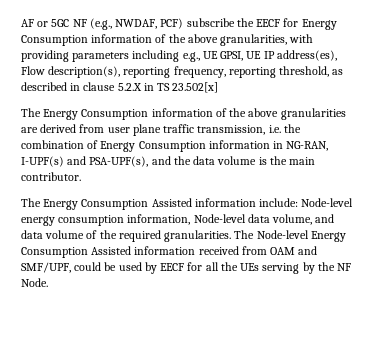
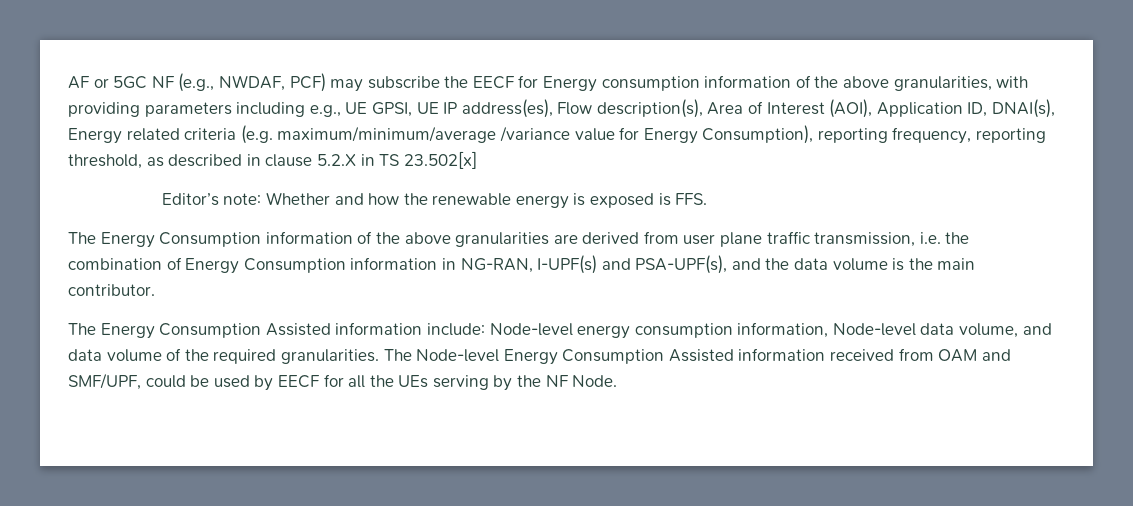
- AF or 5GC NF (e.g., NWDAF, PCF) subscribe the EECF for Energy Consumption information of the above granularities, with providing parameters including e.g., UE GPSI, UE IP address(es), Flow description(s), reporting frequency, reporting threshold, as described in clause 5.2.X in TS 23.502[x]
+ AF or 5GC NF (e.g., NWDAF, PCF) may subscribe the EECF for Energy consumption information of the above granularities, with providing parameters including e.g., UE GPSI, UE IP address(es), Flow description(s), Area of Interest (AOI), Application ID, DNAI(s), Energy related criteria (e.g. maximum/minimum/average /variance value for Energy Consumption), reporting frequency, reporting threshold, as described in clause 5.2.X in TS 23.502[x]
+ Editor’s note: Whether and how the renewable energy is exposed is FFS.

